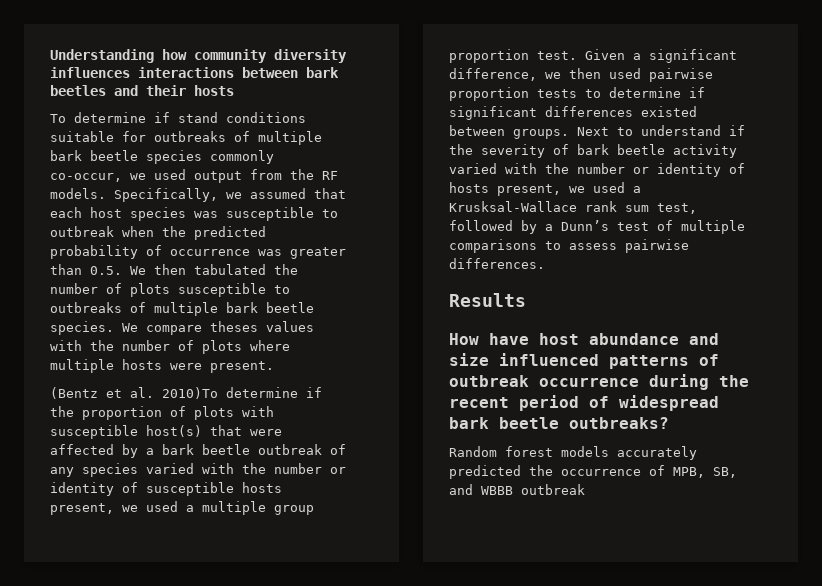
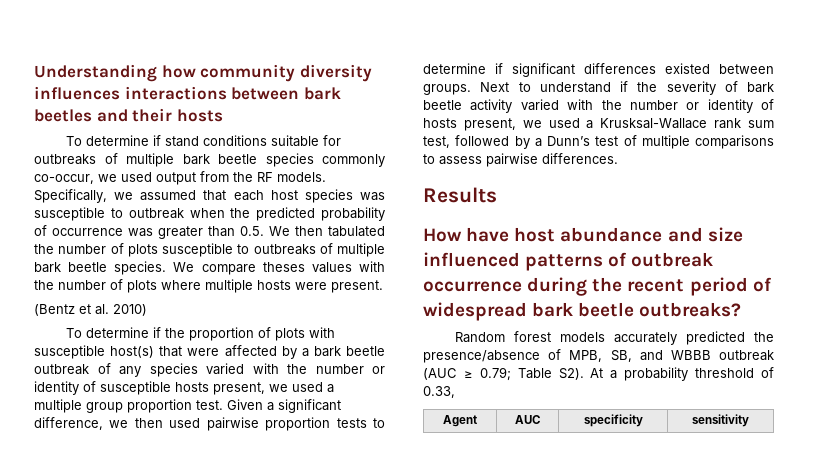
- (Bentz et al. 2010)To determine if the proportion of plots with susceptible host(s) that were affected by a bark beetle outbreak of any species varied with the number or identity of susceptible hosts present, we used a multiple group proportion test.
+ (Bentz et al. 2010)
+ To determine if the proportion of plots with susceptible host(s) that were affected by a bark beetle outbreak of any species varied with the number or identity of susceptible hosts present, we used a multiple group proportion test.
- Random forest models accurately predicted the occurrence of MPB, SB, and WBBB outbreak
+ Random forest models accurately predicted the presence/absence of MPB, SB, and WBBB outbreak (AUC ≥ 0.79; Table S2). At a probability threshold of 0.33,
+ Agent | AUC | specificity | sensitivity

